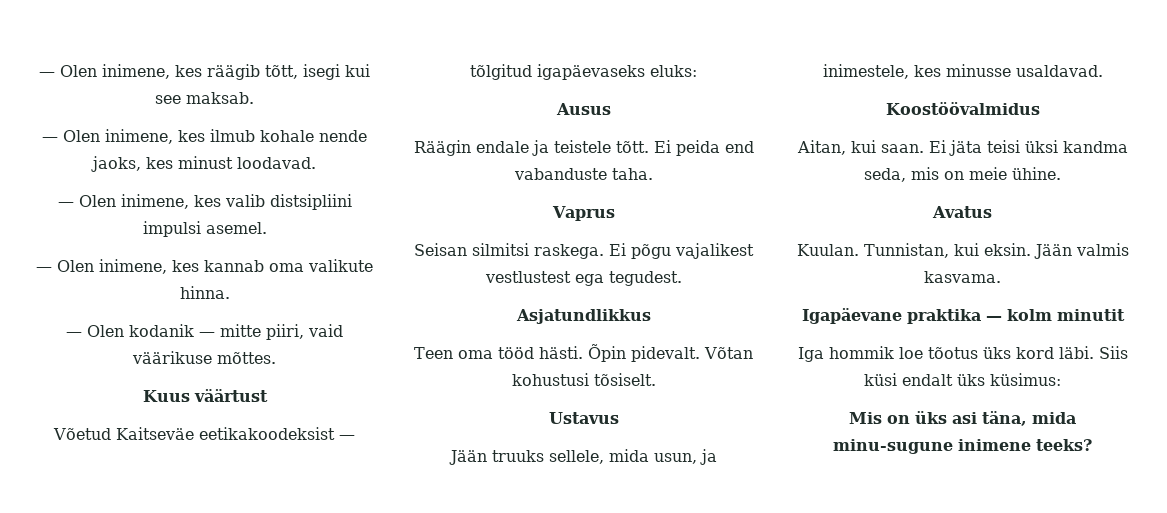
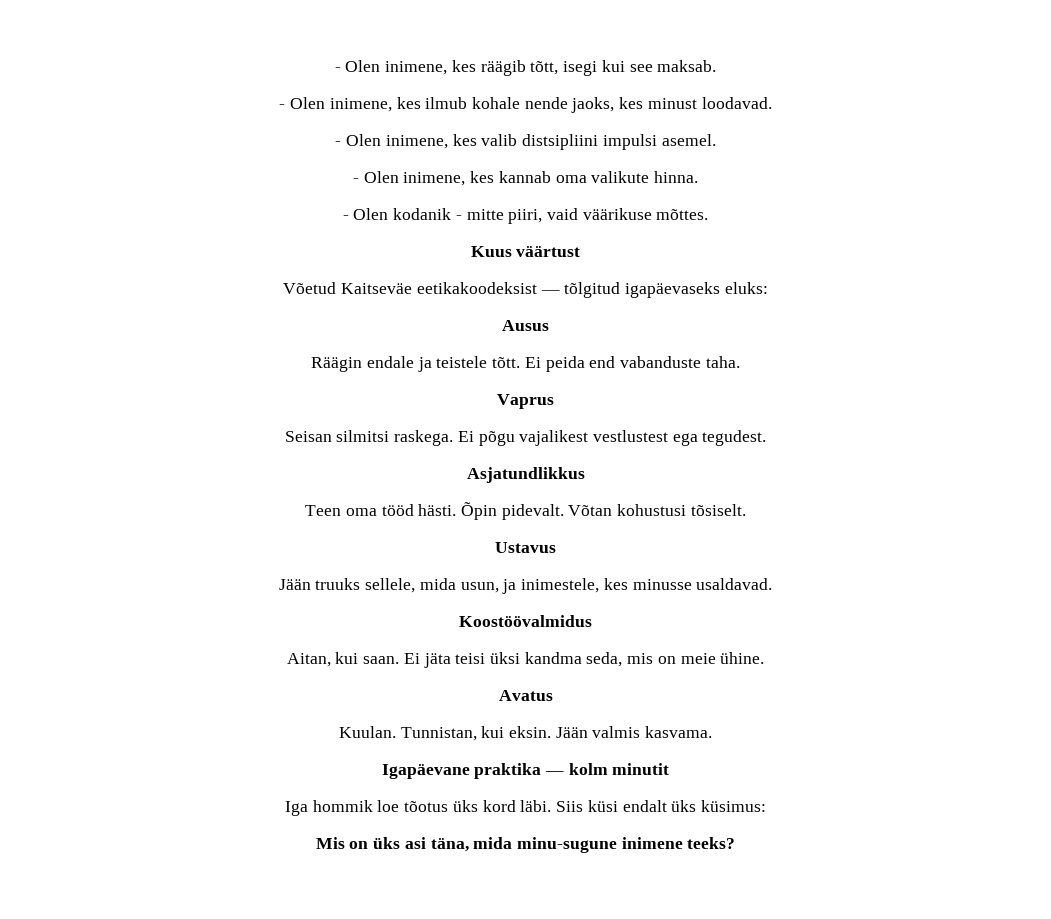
- — Olen inimene, kes räägib tõtt, isegi kui see maksab.
+ - Olen inimene, kes räägib tõtt, isegi kui see maksab.
- — Olen inimene, kes ilmub kohale nende jaoks, kes minust loodavad.
+ - Olen inimene, kes ilmub kohale nende jaoks, kes minust loodavad.
- — Olen inimene, kes valib distsipliini impulsi asemel.
+ - Olen inimene, kes valib distsipliini impulsi asemel.
- — Olen inimene, kes kannab oma valikute hinna.
+ - Olen inimene, kes kannab oma valikute hinna.
- — Olen kodanik — mitte piiri, vaid väärikuse mõttes.
+ - Olen kodanik - mitte piiri, vaid väärikuse mõttes.

